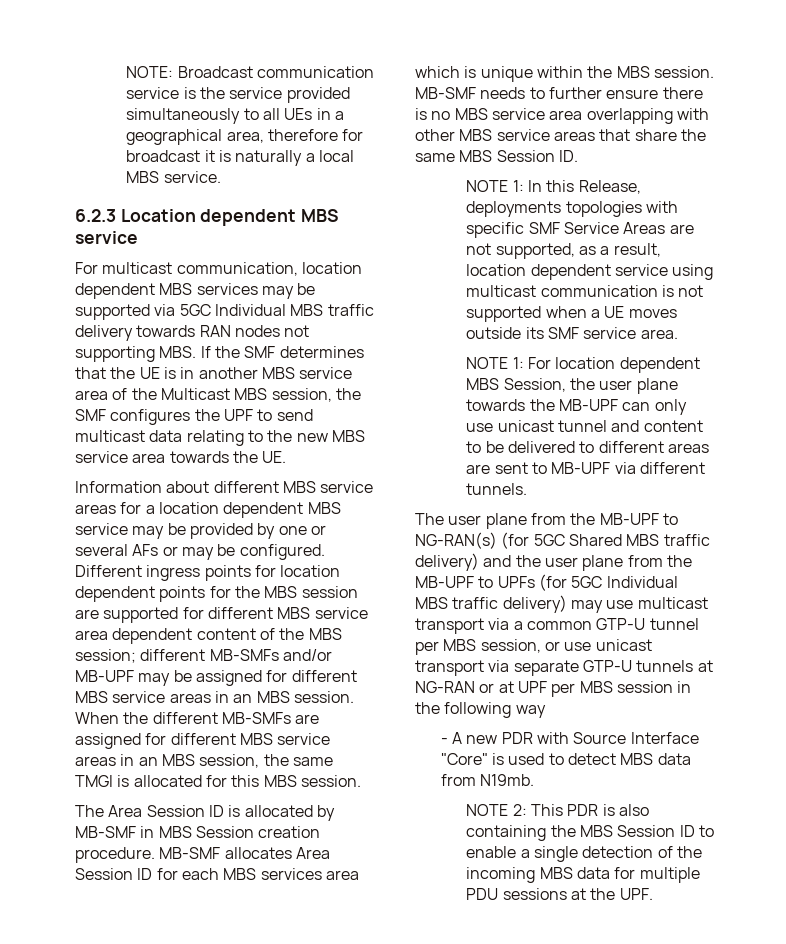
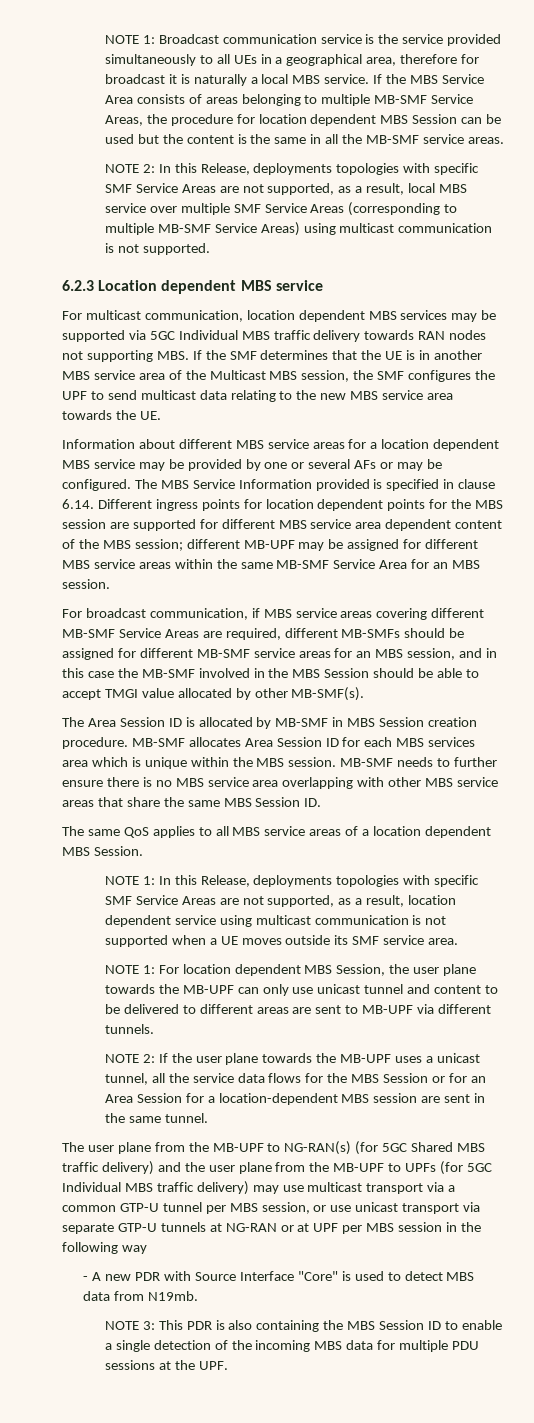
- NOTE: Broadcast communication service is the service provided simultaneously to all UEs in a geographical area, therefore for broadcast it is naturally a local MBS service.
+ NOTE 1: Broadcast communication service is the service provided simultaneously to all UEs in a geographical area, therefore for broadcast it is naturally a local MBS service. If the MBS Service Area consists of areas belonging to multiple MB-SMF Service Areas, the procedure for location dependent MBS Session can be used but the content is the same in all the MB-SMF service areas.
+ NOTE 2: In this Release, deployments topologies with specific SMF Service Areas are not supported, as a result, local MBS service over multiple SMF Service Areas (corresponding to multiple MB-SMF Service Areas) using multicast communication is not supported.
- Different ingress points for location dependent points for the MBS session are supported for different MBS service area dependent content of the MBS session; different MB-SMFs and/or MB-UPF may be assigned for different MBS service areas in an MBS session. When the different MB-SMFs are assigned for different MBS service areas in an MBS session, the same TMGI is allocated for this MBS session.
+ The MBS Service Information provided is specified in clause 6.14. Different ingress points for location dependent points for the MBS session are supported for different MBS service area dependent content of the MBS session; different MB-UPF may be assigned for different MBS service areas within the same MB-SMF Service Area for an MBS session.
+ For broadcast communication, if MBS service areas covering different MB-SMF Service Areas are required, different MB-SMFs should be assigned for different MB-SMF service areas for an MBS session, and in this case the MB-SMF involved in the MBS Session should be able to accept TMGI value allocated by other MB-SMF(s).
+ The same QoS applies to all MBS service areas of a location dependent MBS Session.
+ NOTE 2: If the user plane towards the MB-UPF uses a unicast tunnel, all the service data flows for the MBS Session or for an Area Session for a location-dependent MBS session are sent in the same tunnel.
- NOTE 2: This PDR is also containing the MBS Session ID to enable a single detection of the incoming MBS data for multiple PDU sessions at the UPF.
+ NOTE 3: This PDR is also containing the MBS Session ID to enable a single detection of the incoming MBS data for multiple PDU sessions at the UPF.

